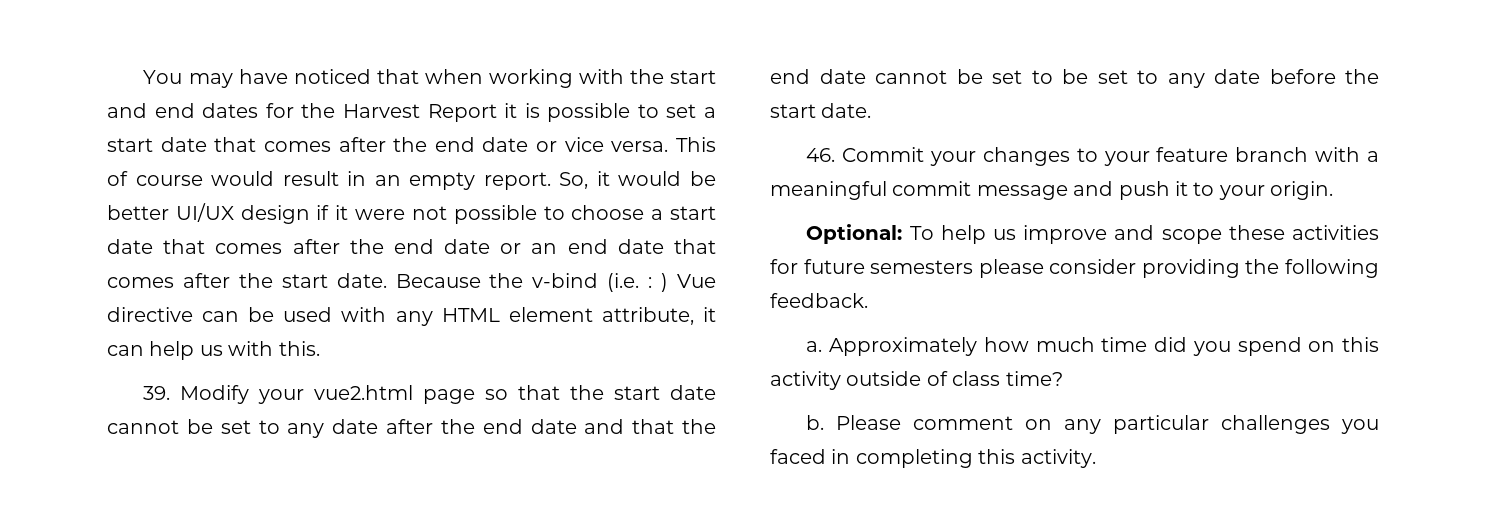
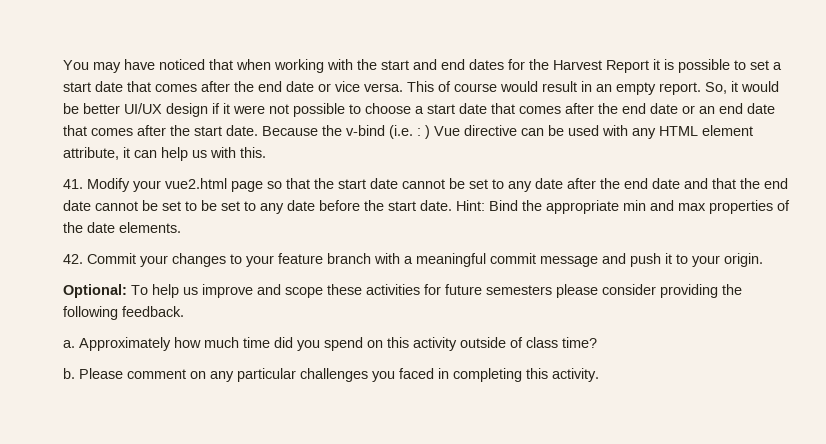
- 39. Modify your vue2.html page so that the start date cannot be set to any date after the end date and that the end date cannot be set to be set to any date before the start date.
- 46. Commit your changes to your feature branch with a meaningful commit message and push it to your origin.
+ 41. Modify your vue2.html page so that the start date cannot be set to any date after the end date and that the end date cannot be set to be set to any date before the start date. Hint: Bind the appropriate min and max properties of the date elements.
+ 42. Commit your changes to your feature branch with a meaningful commit message and push it to your origin.

